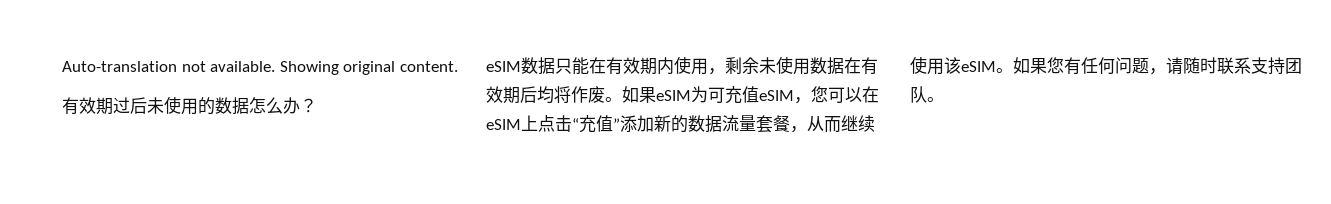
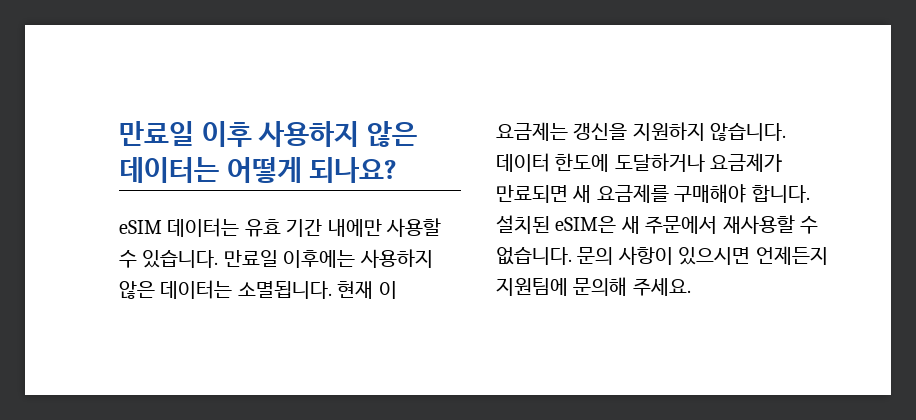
- Auto-translation not available. Showing original content.
- 有效期过后未使用的数据怎么办？
- eSIM数据只能在有效期内使用，剩余未使用数据在有效期后均将作废。如果eSIM为可充值eSIM，您可以在eSIM上点击“充值”添加新的数据流量套餐，从而继续使用该eSIM。如果您有任何问题，请随时联系支持团队。
+ 만료일 이후 사용하지 않은 데이터는 어떻게 되나요?
+ eSIM 데이터는 유효 기간 내에만 사용할 수 있습니다. 만료일 이후에는 사용하지 않은 데이터는 소멸됩니다. 현재 이 요금제는 갱신을 지원하지 않습니다. 데이터 한도에 도달하거나 요금제가 만료되면 새 요금제를 구매해야 합니다. 설치된 eSIM은 새 주문에서 재사용할 수 없습니다. 문의 사항이 있으시면 언제든지 지원팀에 문의해 주세요.

